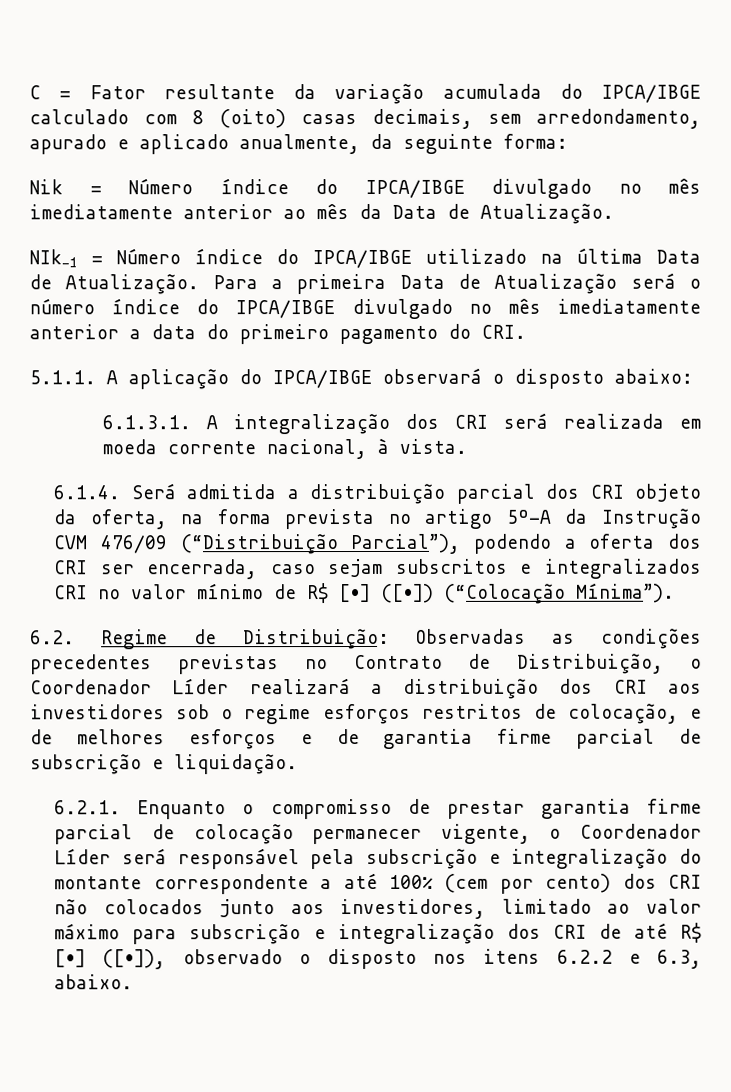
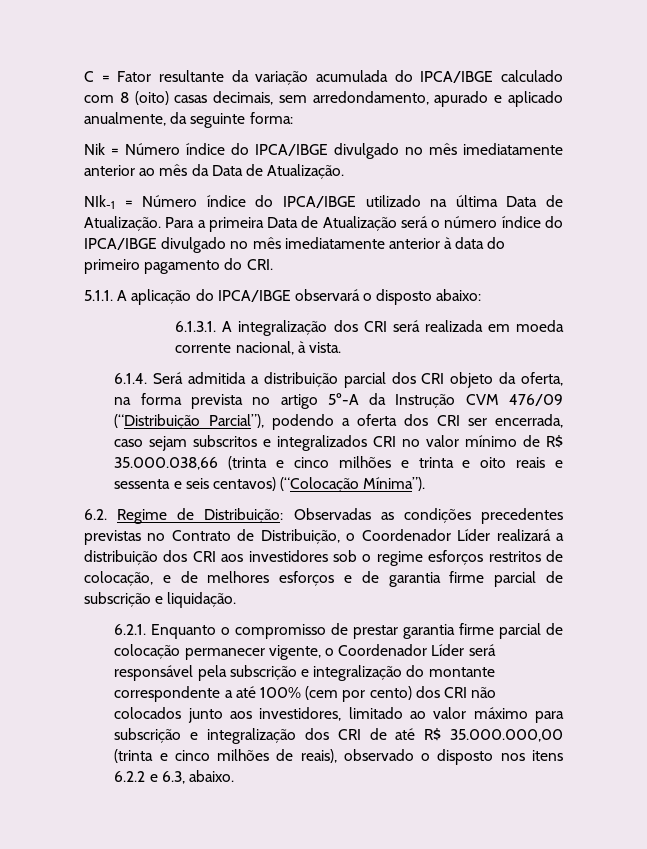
- Para a primeira Data de Atualização será o número índice do IPCA/IBGE divulgado no mês imediatamente anterior a data do primeiro pagamento do CRI.
+ Para a primeira Data de Atualização será o número índice do IPCA/IBGE divulgado no mês imediatamente anterior à data do primeiro pagamento do CRI.
- 6.1.4. Será admitida a distribuição parcial dos CRI objeto da oferta, na forma prevista no artigo 5º-A da Instrução CVM 476/09 (“Distribuição Parcial”), podendo a oferta dos CRI ser encerrada, caso sejam subscritos e integralizados CRI no valor mínimo de R$ [•] ([•]) (“Colocação Mínima”).
+ 6.1.4. Será admitida a distribuição parcial dos CRI objeto da oferta, na forma prevista no artigo 5º-A da Instrução CVM 476/09 (“Distribuição Parcial”), podendo a oferta dos CRI ser encerrada, caso sejam subscritos e integralizados CRI no valor mínimo de R$ 35.000.038,66 (trinta e cinco milhões e trinta e oito reais e sessenta e seis centavos) (“Colocação Mínima”).
- 6.2.1. Enquanto o compromisso de prestar garantia firme parcial de colocação permanecer vigente, o Coordenador Líder será responsável pela subscrição e integralização do montante correspondente a até 100% (cem por cento) dos CRI não colocados junto aos investidores, limitado ao valor máximo para subscrição e integralização dos CRI de até R$ [•] ([•]), observado o disposto nos itens 6.2.2 e 6.3, abaixo.
+ 6.2.1. Enquanto o compromisso de prestar garantia firme parcial de colocação permanecer vigente, o Coordenador Líder será responsável pela subscrição e integralização do montante correspondente a até 100% (cem por cento) dos CRI não colocados junto aos investidores, limitado ao valor máximo para subscrição e integralização dos CRI de até R$ 35.000.000,00 (trinta e cinco milhões de reais), observado o disposto nos itens 6.2.2 e 6.3, abaixo.

